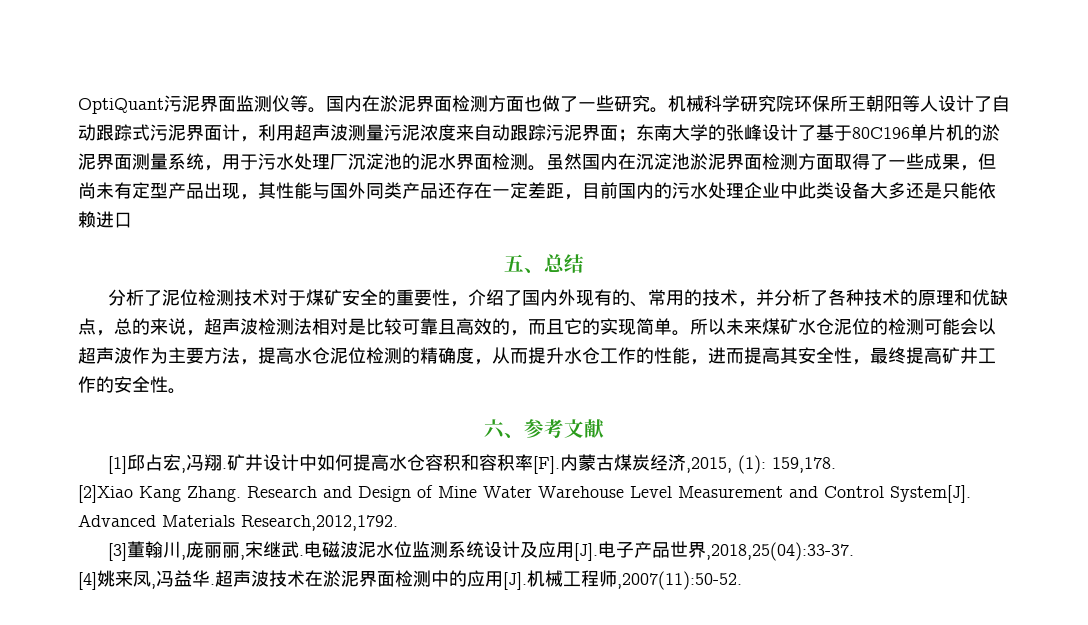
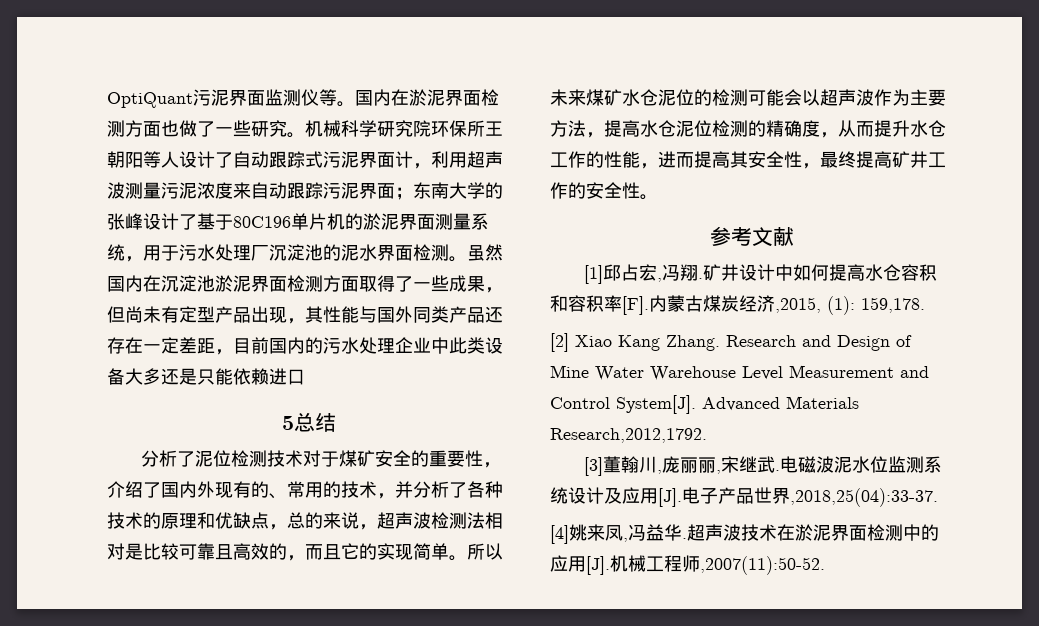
- 五、总结
+ 5总结
- 六、参考文献
+ 参考文献
- [2]Xiao Kang Zhang.
+ [2] Xiao Kang Zhang.

